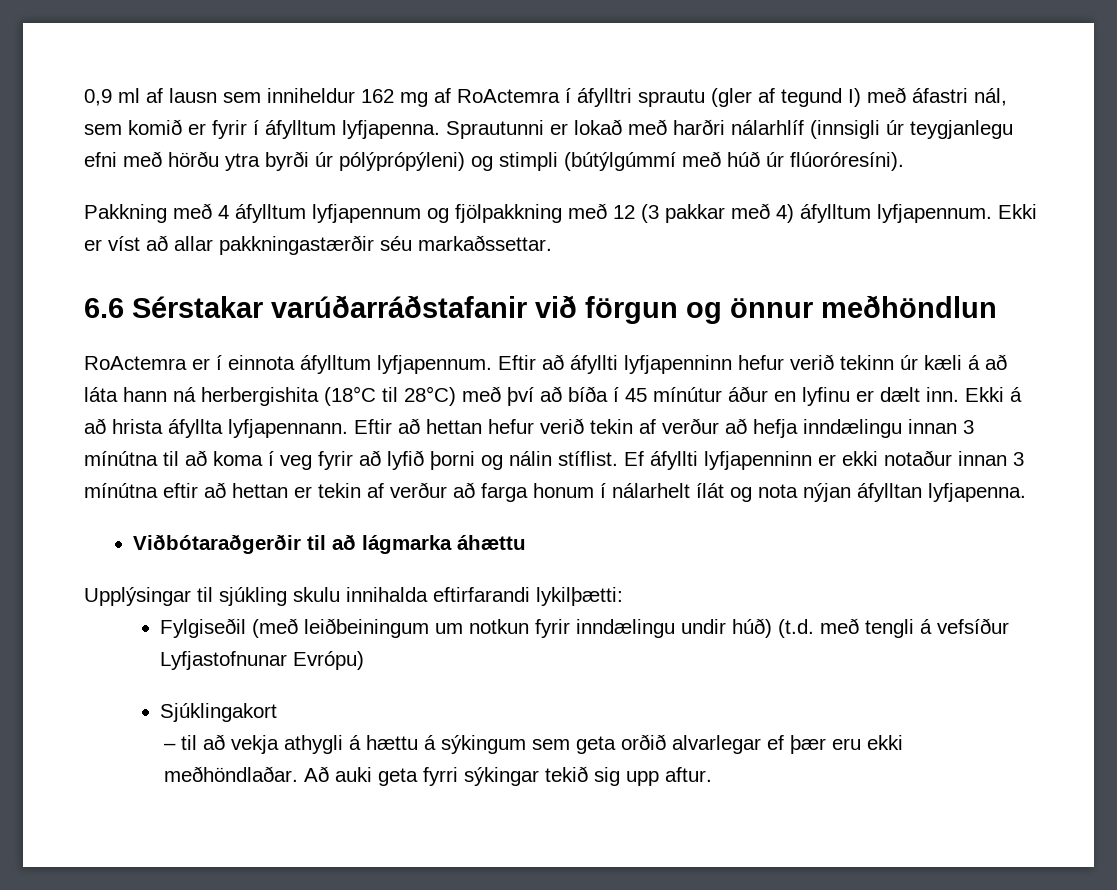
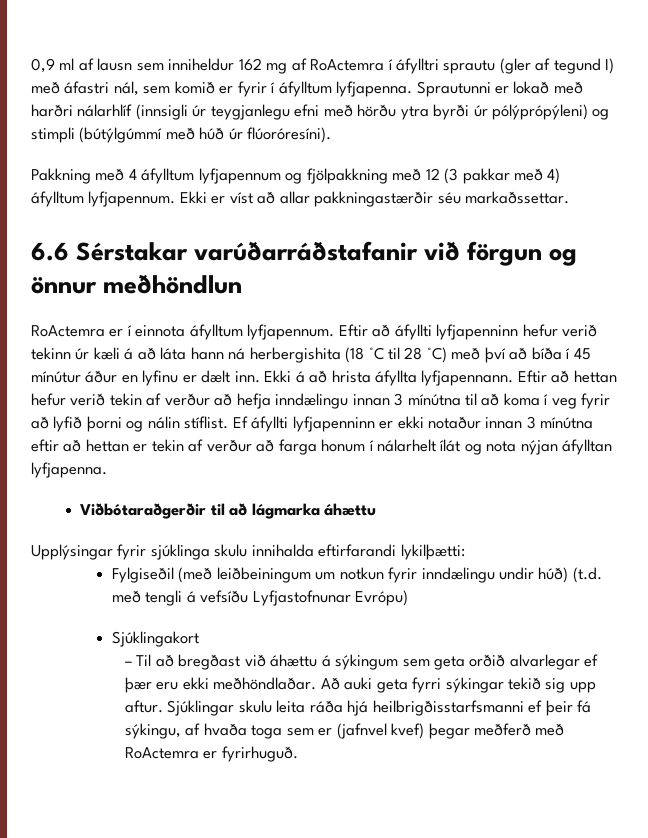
- Eftir að áfyllti lyfjapenninn hefur verið tekinn úr kæli á að láta hann ná herbergishita (18°C til 28°C) með því að bíða í 45 mínútur áður en lyfinu er dælt inn.
+ Eftir að áfyllti lyfjapenninn hefur verið tekinn úr kæli á að láta hann ná herbergishita (18 °C til 28 °C) með því að bíða í 45 mínútur áður en lyfinu er dælt inn.
- Upplýsingar til sjúkling skulu innihalda eftirfarandi lykilþætti:
+ Upplýsingar fyrir sjúklinga skulu innihalda eftirfarandi lykilþætti:
- Fylgiseðil (með leiðbeiningum um notkun fyrir inndælingu undir húð) (t.d. með tengli á vefsíður Lyfjastofnunar Evrópu)
+ Fylgiseðil (með leiðbeiningum um notkun fyrir inndælingu undir húð) (t.d. með tengli á vefsíðu Lyfjastofnunar Evrópu)
- – til að vekja athygli á hættu á sýkingum sem geta orðið alvarlegar ef þær eru ekki meðhöndlaðar.
+ – Til að bregðast við áhættu á sýkingum sem geta orðið alvarlegar ef þær eru ekki meðhöndlaðar.
+ Sjúklingar skulu leita ráða hjá heilbrigðisstarfsmanni ef þeir fá sýkingu, af hvaða toga sem er (jafnvel kvef) þegar meðferð með RoActemra er fyrirhuguð.

